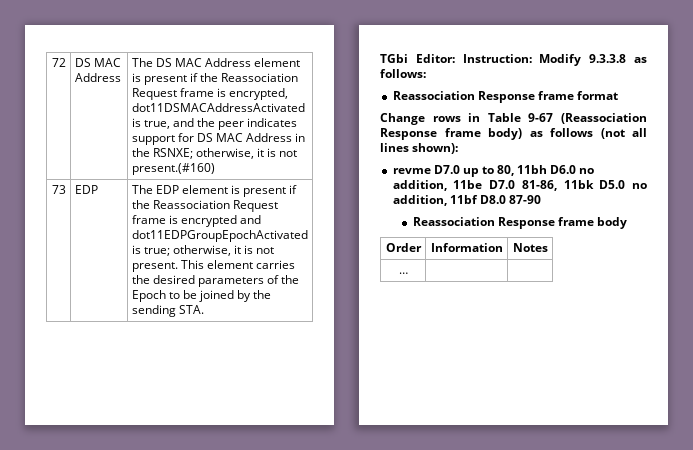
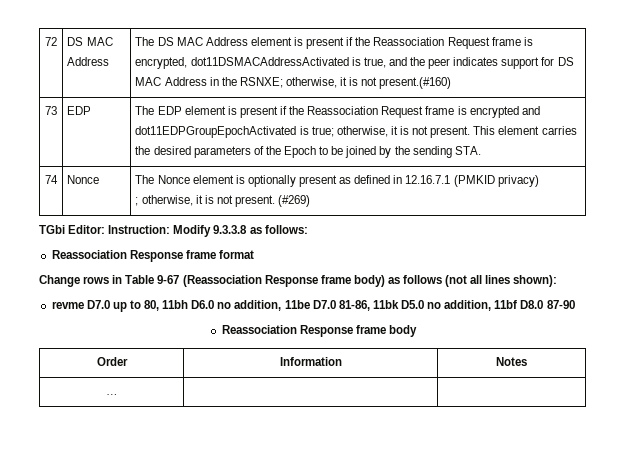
+ 74 | Nonce | The Nonce element is optionally present as defined in 12.16.7.1 (PMKID privacy)
+ ; otherwise, it is not present. (#269)

